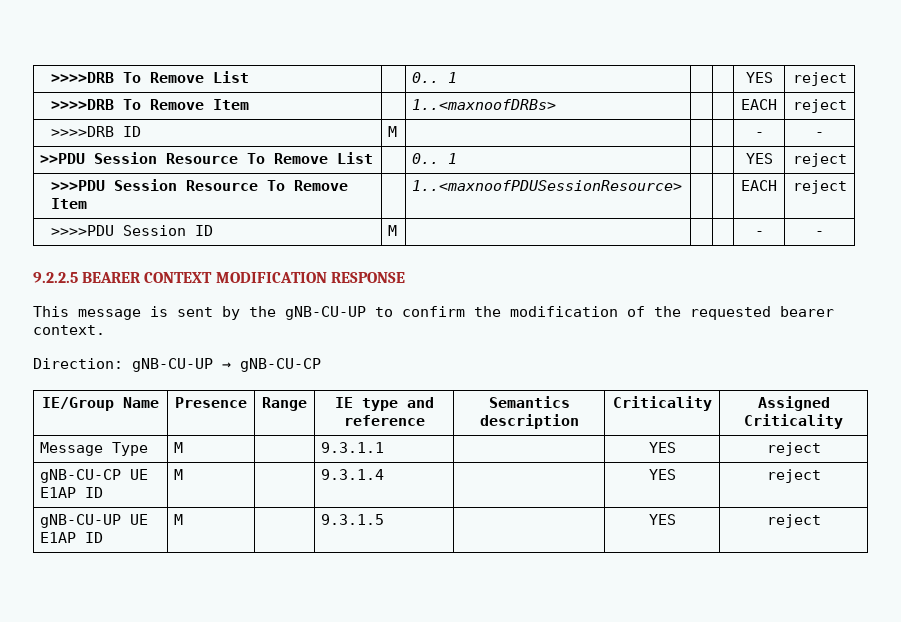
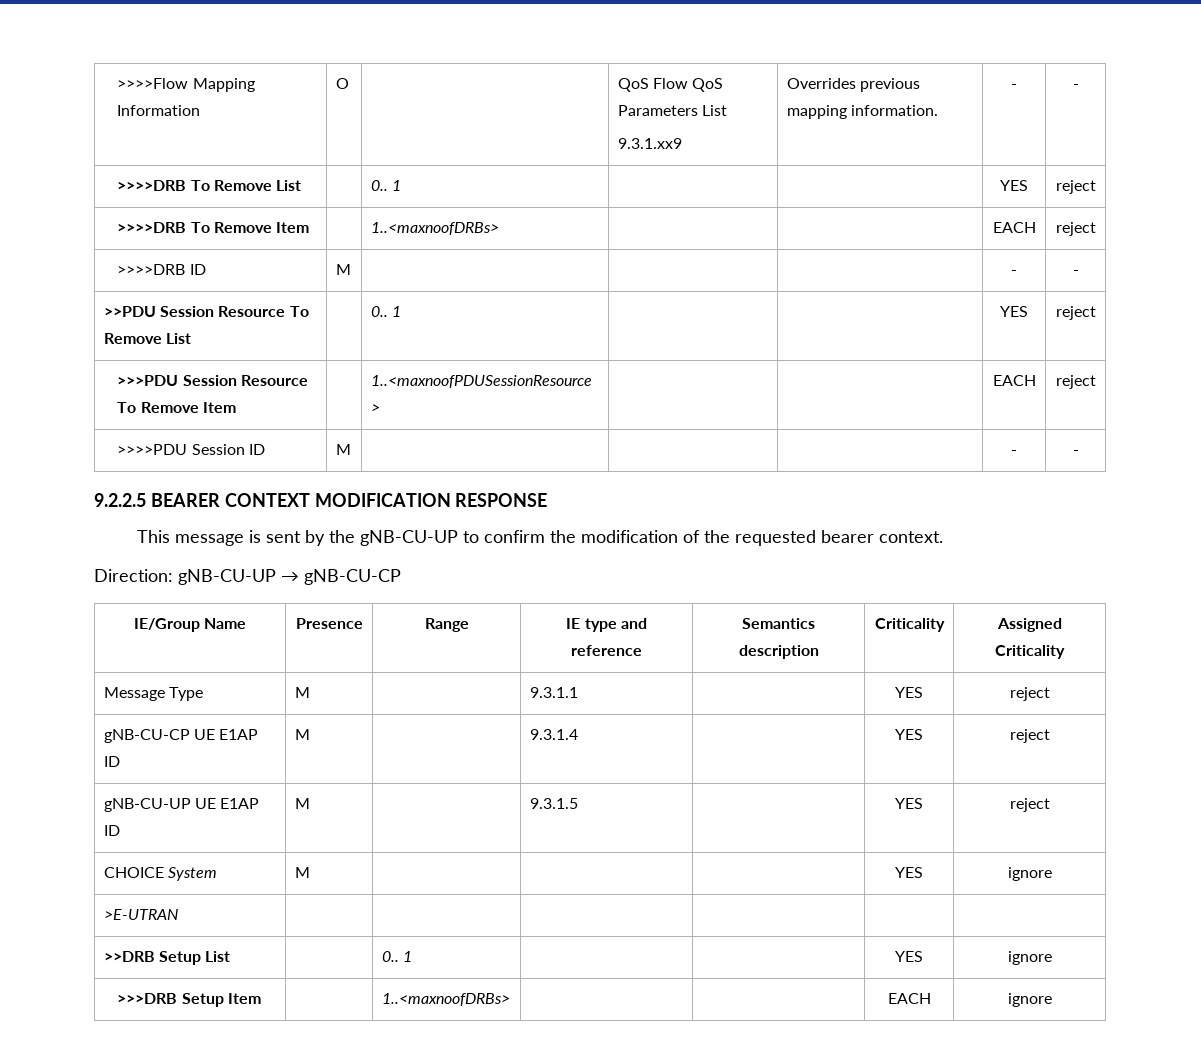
+ >>>>Flow Mapping Information | O | | QoS Flow QoS Parameters List
+ 9.3.1.xx9 | Overrides previous mapping information. | - | -
+ CHOICE System | M | | | | YES | ignore
+ >E-UTRAN | | | | | |
+ >>DRB Setup List | | 0.. 1 | | | YES | ignore
+ >>>DRB Setup Item | | 1..<maxnoofDRBs> | | | EACH | ignore

